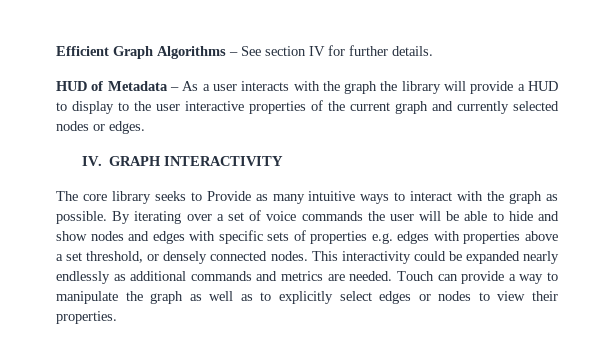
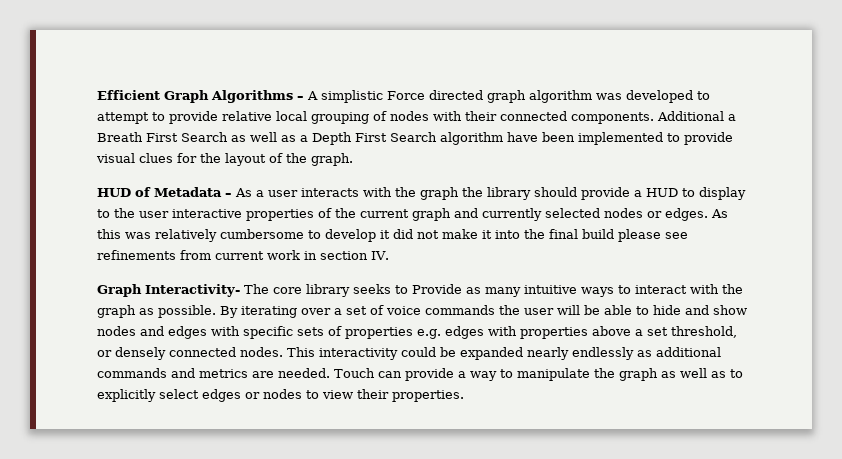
- Efficient Graph Algorithms – See section IV for further details.
+ Efficient Graph Algorithms – A simplistic Force directed graph algorithm was developed to attempt to provide relative local grouping of nodes with their connected components. Additional a Breath First Search as well as a Depth First Search algorithm have been implemented to provide visual clues for the layout of the graph.
- HUD of Metadata – As a user interacts with the graph the library will provide a HUD to display to the user interactive properties of the current graph and currently selected nodes or edges.
- IV. GRAPH INTERACTIVITY
- The core library seeks to Provide as many intuitive ways to interact with the graph as possible.
+ HUD of Metadata – As a user interacts with the graph the library should provide a HUD to display to the user interactive properties of the current graph and currently selected nodes or edges. As this was relatively cumbersome to develop it did not make it into the final build please see refinements from current work in section IV.
+ Graph Interactivity- The core library seeks to Provide as many intuitive ways to interact with the graph as possible.

